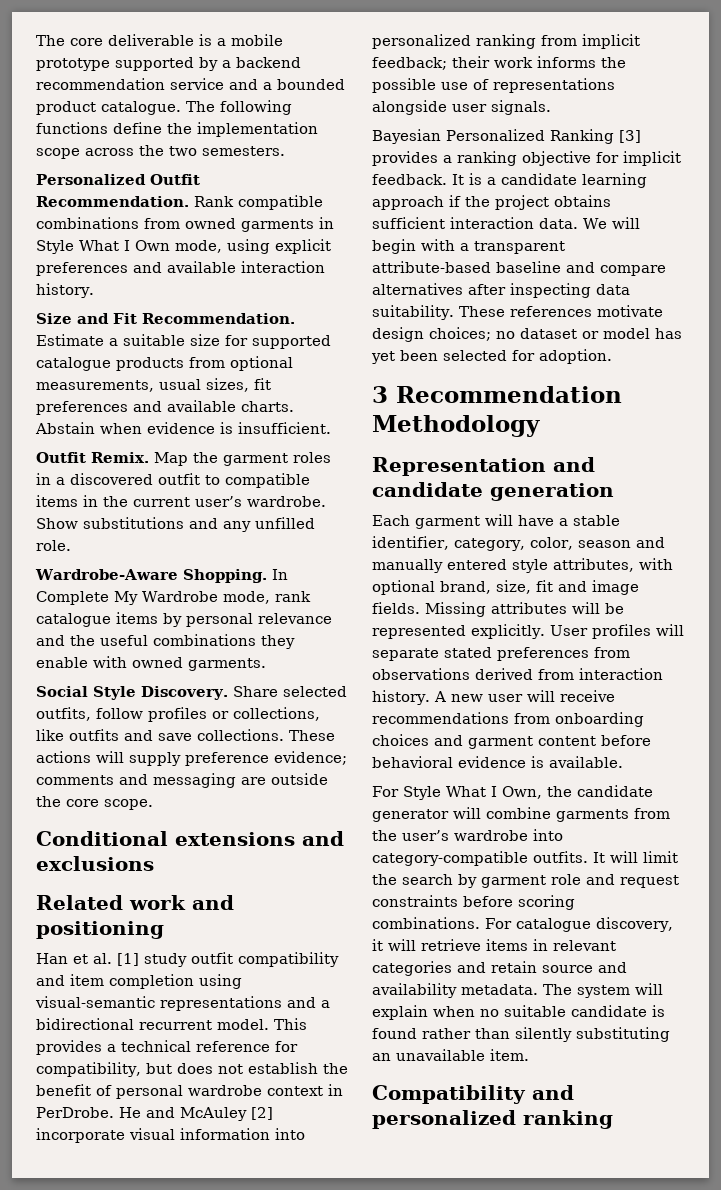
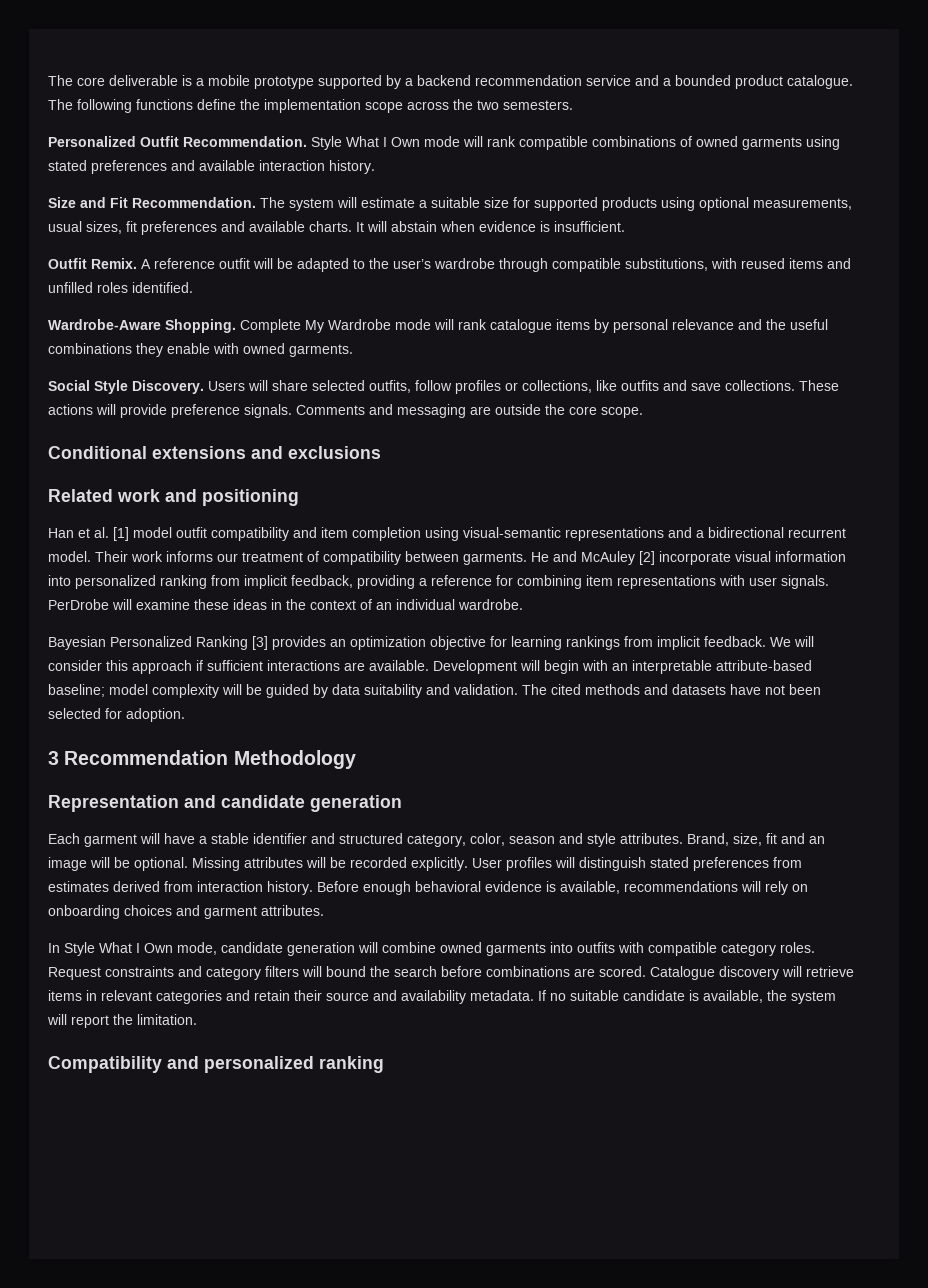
- Rank compatible combinations from owned garments in Style What I Own mode, using explicit preferences and available interaction history.
+ Style What I Own mode will rank compatible combinations of owned garments using stated preferences and available interaction history.
- Estimate a suitable size for supported catalogue products from optional measurements, usual sizes, fit preferences and available charts.
+ The system will estimate a suitable size for supported products using optional measurements, usual sizes, fit preferences and available charts.
- Abstain when evidence is insufficient.
+ It will abstain when evidence is insufficient.
- Map the garment roles in a discovered outfit to compatible items in the current user’s wardrobe. Show substitutions and any unfilled role.
+ A reference outfit will be adapted to the user’s wardrobe through compatible substitutions, with reused items and unfilled roles identified.
- In Complete My Wardrobe mode, rank catalogue items by personal relevance and the useful combinations they enable with owned garments.
+ Complete My Wardrobe mode will rank catalogue items by personal relevance and the useful combinations they enable with owned garments.
- Share selected outfits, follow profiles or collections, like outfits and save collections.
+ Users will share selected outfits, follow profiles or collections, like outfits and save collections.
- These actions will supply preference evidence; comments and messaging are outside the core scope.
+ These actions will provide preference signals. Comments and messaging are outside the core scope.
- Han et al. [1] study outfit compatibility and item completion using visual-semantic representations and a bidirectional recurrent model.
+ Han et al. [1] model outfit compatibility and item completion using visual-semantic representations and a bidirectional recurrent model.
- This provides a technical reference for compatibility, but does not establish the benefit of personal wardrobe context in PerDrobe.
+ Their work informs our treatment of compatibility between garments.
- He and McAuley [2] incorporate visual information into personalized ranking from implicit feedback; their work informs the possible use of representations alongside user signals.
+ He and McAuley [2] incorporate visual information into personalized ranking from implicit feedback, providing a reference for combining item representations with user signals. PerDrobe will examine these ideas in the context of an individual wardrobe.
- Bayesian Personalized Ranking [3] provides a ranking objective for implicit feedback. It is a candidate learning approach if the project obtains sufficient interaction data. We will begin with a transparent attribute-based baseline and compare alternatives after inspecting data suitability. These references motivate design choices; no dataset or model has yet been selected for adoption.
+ Bayesian Personalized Ranking [3] provides an optimization objective for learning rankings from implicit feedback. We will consider this approach if sufficient interactions are available. Development will begin with an interpretable attribute-based baseline; model complexity will be guided by data suitability and validation. The cited methods and datasets have not been selected for adoption.
- Each garment will have a stable identifier, category, color, season and manually entered style attributes, with optional brand, size, fit and image fields.
+ Each garment will have a stable identifier and structured category, color, season and style attributes. Brand, size, fit and an image will be optional.
- Missing attributes will be represented explicitly.
+ Missing attributes will be recorded explicitly.
- User profiles will separate stated preferences from observations derived from interaction history.
+ User profiles will distinguish stated preferences from estimates derived from interaction history.
- A new user will receive recommendations from onboarding choices and garment content before behavioral evidence is available.
- For Style What I Own, the candidate generator will combine garments from the user’s wardrobe into category-compatible outfits. It will limit the search by garment role and request constraints before scoring combinations. For catalogue discovery, it will retrieve items in relevant categories and retain source and availability metadata.
+ Before enough behavioral evidence is available, recommendations will rely on onboarding choices and garment attributes.
+ In Style What I Own mode, candidate generation will combine owned garments into outfits with compatible category roles. Request constraints and category filters will bound the search before combinations are scored. Catalogue discovery will retrieve items in relevant categories and retain their source and availability metadata.
- The system will explain when no suitable candidate is found rather than silently substituting an unavailable item.
+ If no suitable candidate is available, the system will report the limitation.

